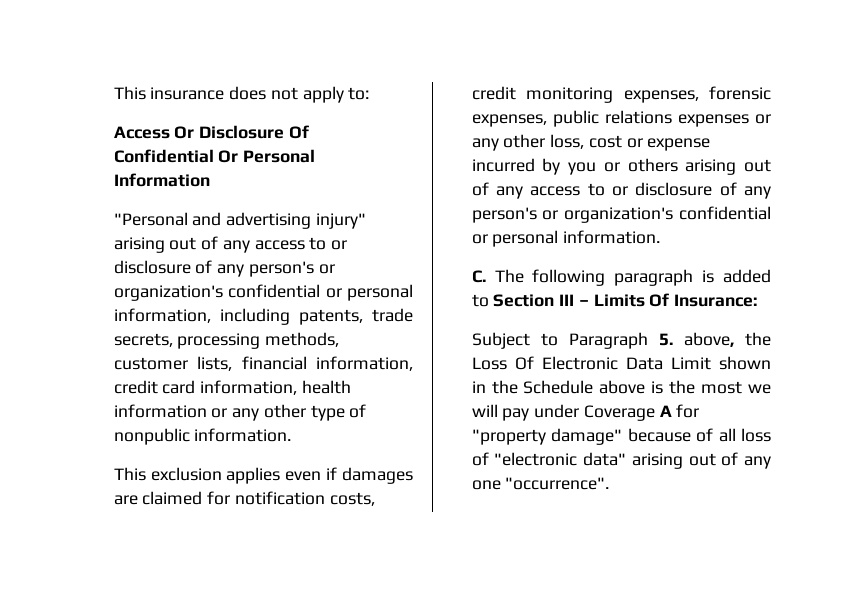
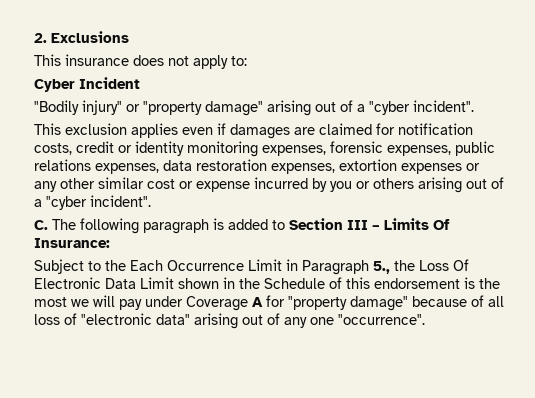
+ 2. Exclusions
- Access Or Disclosure Of Confidential Or Personal Information
- "Personal and advertising injury" arising out of any access to or disclosure of any person's or organization's confidential or personal information, including patents, trade secrets, processing methods, customer lists, financial information, credit card information, health information or any other type of nonpublic information.
+ Cyber Incident
+ "Bodily injury" or "property damage" arising out of a "cyber incident".
- This exclusion applies even if damages are claimed for notification costs, credit monitoring expenses, forensic expenses, public relations expenses or any other loss, cost or expense incurred by you or others arising out of any access to or disclosure of any person's or organization's confidential or personal information.
+ This exclusion applies even if damages are claimed for notification costs, credit or identity monitoring expenses, forensic expenses, public relations expenses, data restoration expenses, extortion expenses or any other similar cost or expense incurred by you or others arising out of a "cyber incident".
- Subject to Paragraph 5. above, the Loss Of Electronic Data Limit shown in the Schedule above is the most we will pay under Coverage A for "property damage" because of all loss of "electronic data" arising out of any one "occurrence".
+ Subject to the Each Occurrence Limit in Paragraph 5., the Loss Of Electronic Data Limit shown in the Schedule of this endorsement is the most we will pay under Coverage A for "property damage" because of all loss of "electronic data" arising out of any one "occurrence".

